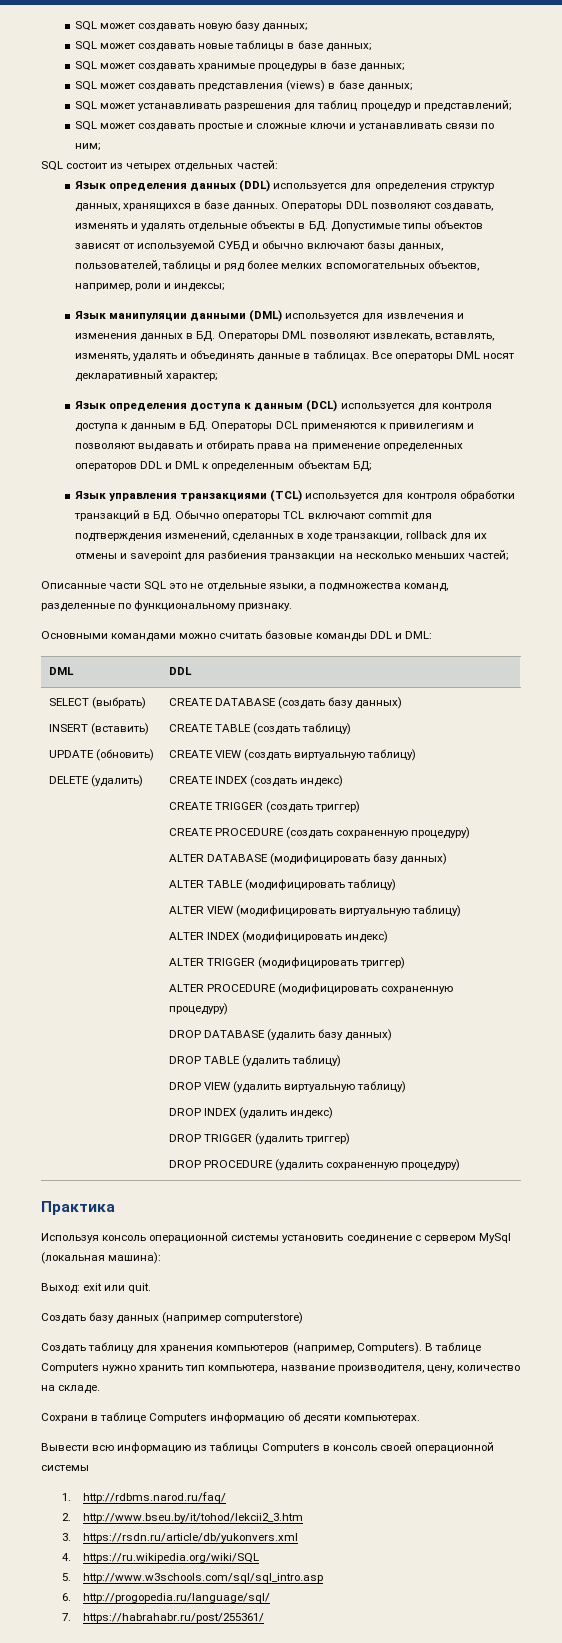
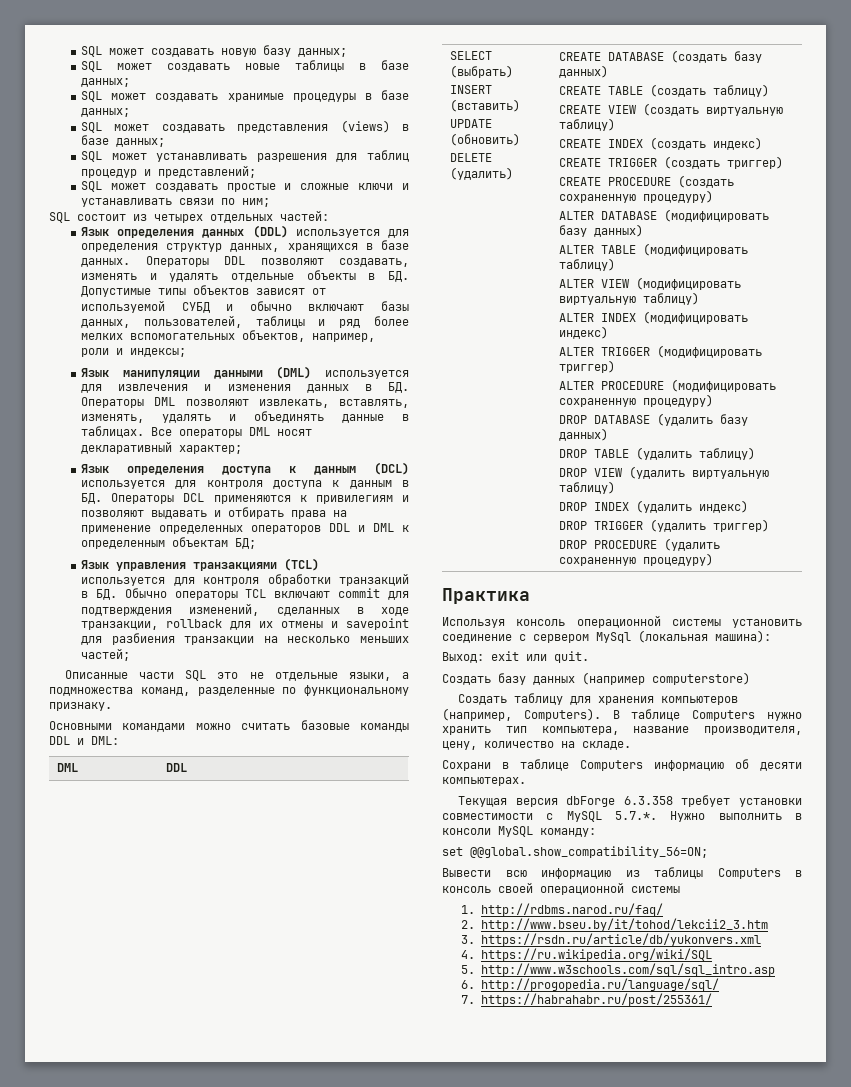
+ Текущая версия dbForge 6.3.358 требует установки совместимости с MySQL 5.7.*. Нужно выполнить в консоли MySQL команду:
+ set @@global.show_compatibility_56=ON;

